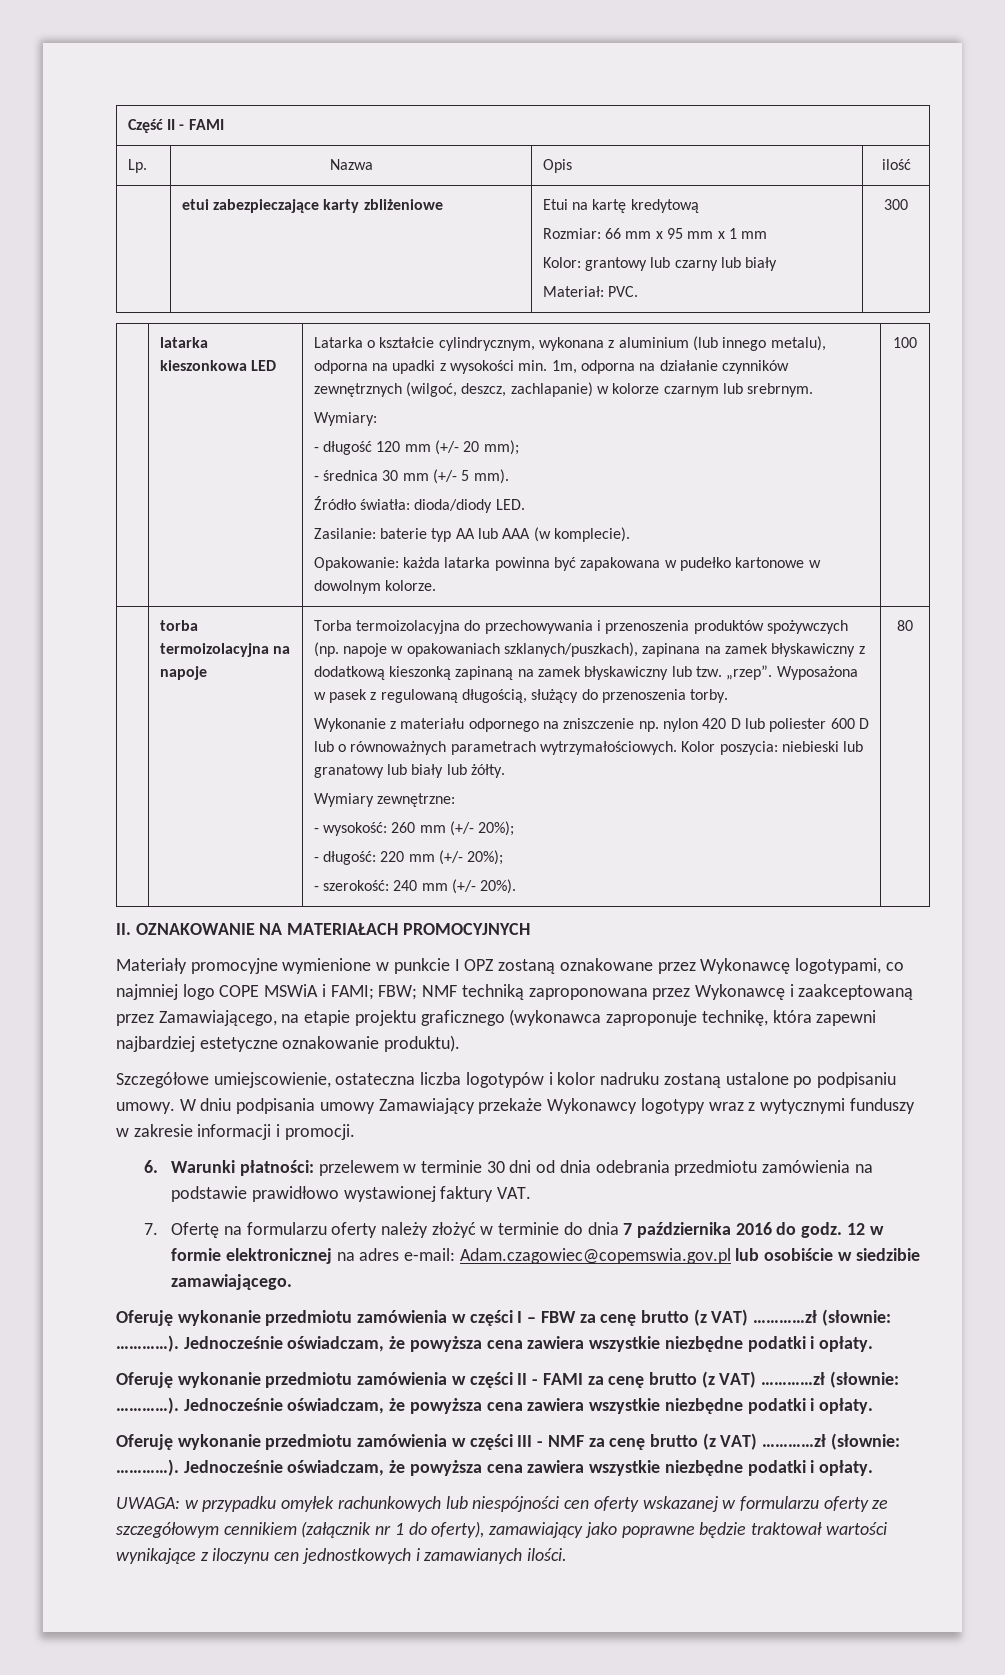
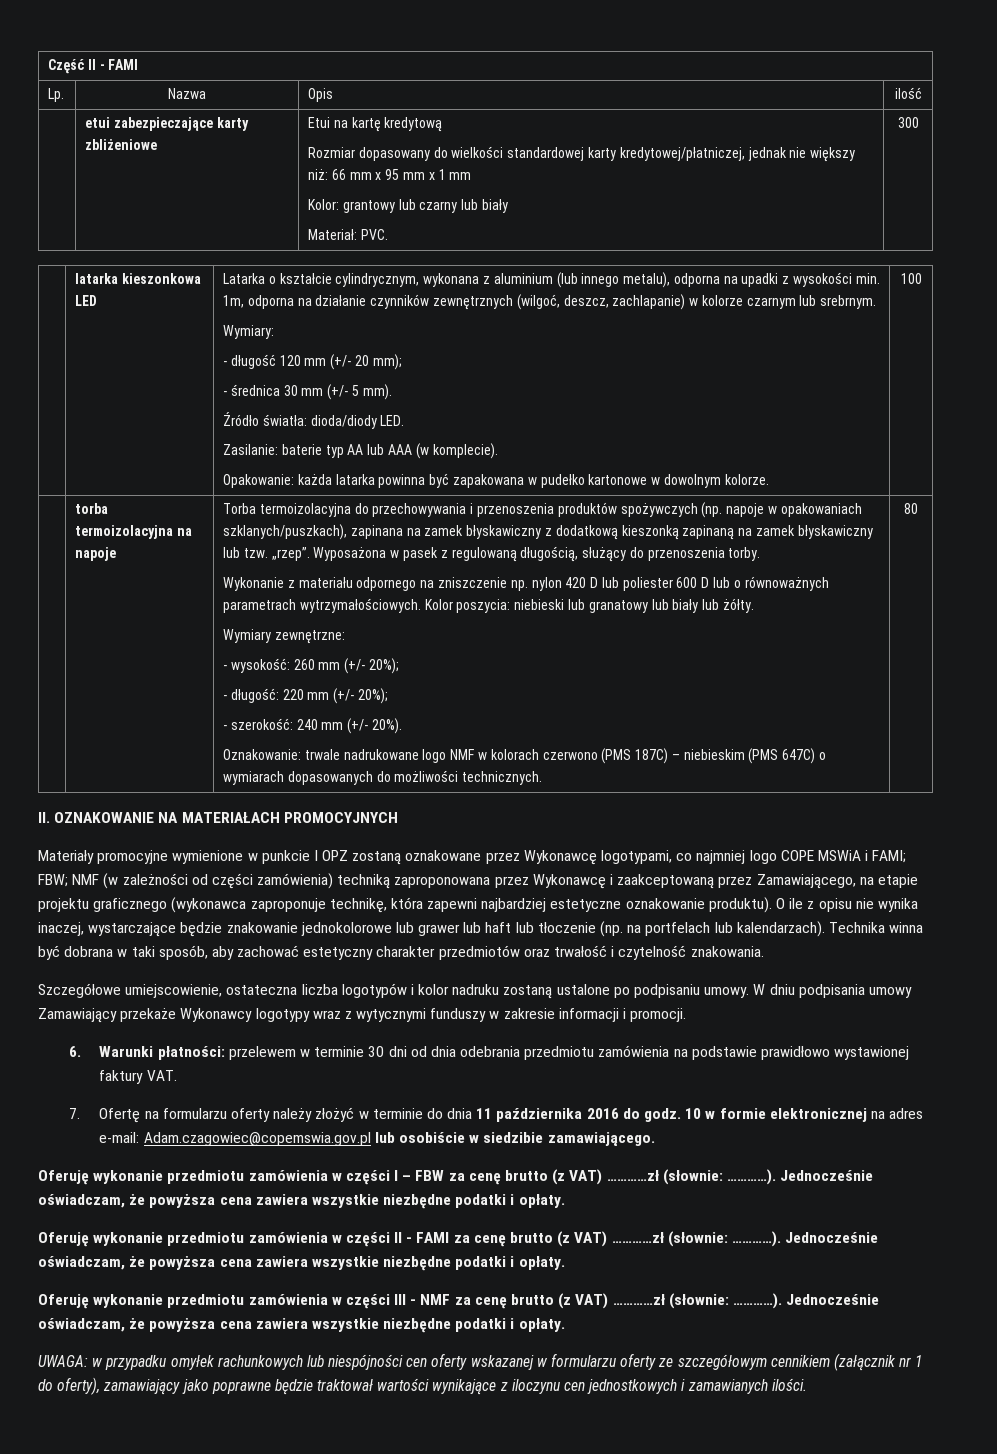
  | etui zabezpieczające karty zbliżeniowe | Etui na kartę kredytową
- Rozmiar: 66 mm x 95 mm x 1 mm
+ Rozmiar dopasowany do wielkości standardowej karty kredytowej/płatniczej, jednak nie większy niż: 66 mm x 95 mm x 1 mm
+ Oznakowanie: trwale nadrukowane logo NMF w kolorach czerwono (PMS 187C) – niebieskim (PMS 647C) o wymiarach dopasowanych do możliwości technicznych.
- Materiały promocyjne wymienione w punkcie I OPZ zostaną oznakowane przez Wykonawcę logotypami, co najmniej logo COPE MSWiA i FAMI; FBW; NMF techniką zaproponowana przez Wykonawcę i zaakceptowaną przez Zamawiającego, na etapie projektu graficznego (wykonawca zaproponuje technikę, która zapewni najbardziej estetyczne oznakowanie produktu).
+ Materiały promocyjne wymienione w punkcie I OPZ zostaną oznakowane przez Wykonawcę logotypami, co najmniej logo COPE MSWiA i FAMI; FBW; NMF (w zależności od części zamówienia) techniką zaproponowana przez Wykonawcę i zaakceptowaną przez Zamawiającego, na etapie projektu graficznego (wykonawca zaproponuje technikę, która zapewni najbardziej estetyczne oznakowanie produktu). O ile z opisu nie wynika inaczej, wystarczające będzie znakowanie jednokolorowe lub grawer lub haft lub tłoczenie (np. na portfelach lub kalendarzach). Technika winna być dobrana w taki sposób, aby zachować estetyczny charakter przedmiotów oraz trwałość i czytelność znakowania.
- 7. Ofertę na formularzu oferty należy złożyć w terminie do dnia 7 października 2016 do godz.
+ 7. Ofertę na formularzu oferty należy złożyć w terminie do dnia 11 października 2016 do godz.
- 12 w formie elektronicznej na adres e-mail: Adam.czagowiec@copemswia.gov.pl lub osobiście w siedzibie zamawiającego.
+ 10 w formie elektronicznej na adres e-mail: Adam.czagowiec@copemswia.gov.pl lub osobiście w siedzibie zamawiającego.

